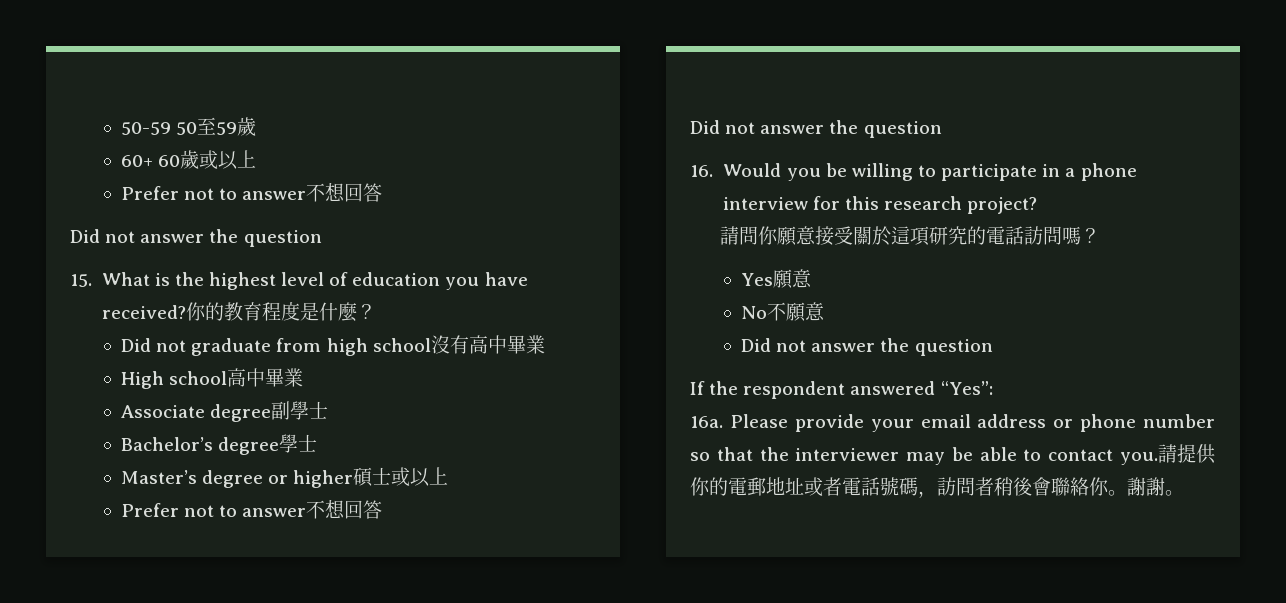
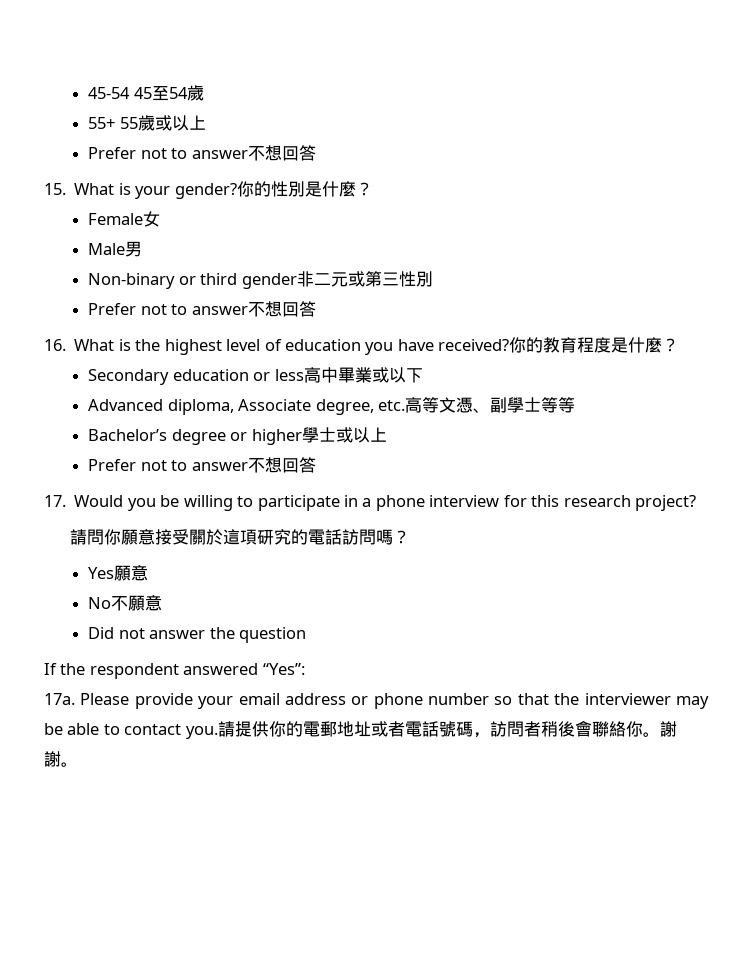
- 50-59 50至59歲
+ 45-54 45至54歲
- 60+ 60歲或以上
+ 55+ 55歲或以上
  Prefer not to answer不想回答
- Did not answer the question
- 15. What is the highest level of education you have received?
+ 15. What is your gender?你的性別是什麼？
+ Female女
+ Male男
+ Non-binary or third gender非二元或第三性別
+ Prefer not to answer不想回答
+ 16. What is the highest level of education you have received?
- Did not graduate from high school沒有高中畢業
- High school高中畢業
- Associate degree副學士
+ Secondary education or less高中畢業或以下
+ Advanced diploma, Associate degree, etc.高等文憑、副學士等等
- Bachelor’s degree學士
- Master’s degree or higher碩士或以上
+ Bachelor’s degree or higher學士或以上
  Prefer not to answer不想回答
- Did not answer the question
- 16. Would you be willing to participate in a phone interview for this research project?
+ 17. Would you be willing to participate in a phone interview for this research project?
- 16a.
+ 17a.

